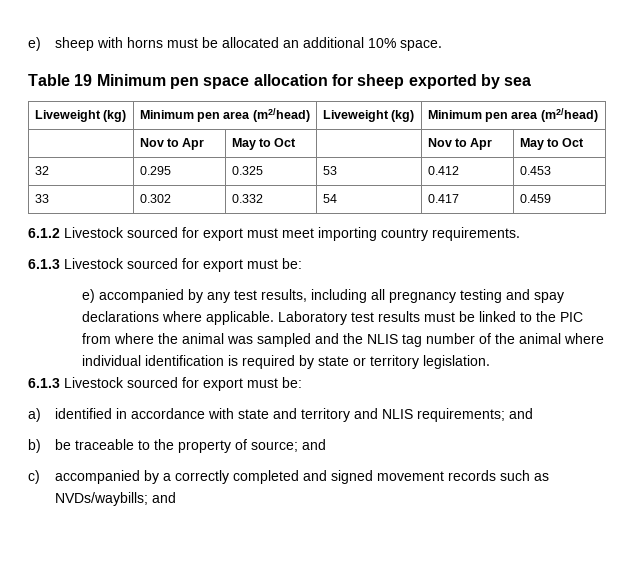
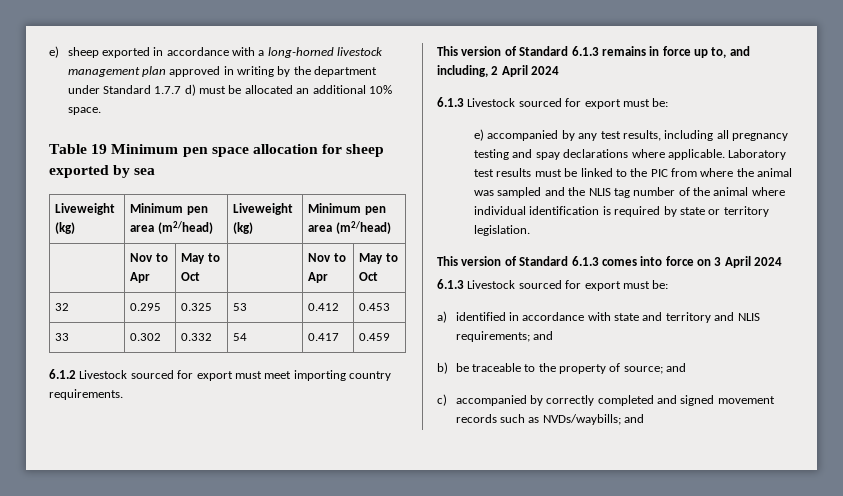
- e) sheep with horns must be allocated an additional 10% space.
+ e) sheep exported in accordance with a long-horned livestock management plan approved in writing by the department under Standard 1.7.7 d) must be allocated an additional 10% space.
+ This version of Standard 6.1.3 remains in force up to, and including, 2 April 2024
+ This version of Standard 6.1.3 comes into force on 3 April 2024
- c) accompanied by a correctly completed and signed movement records such as NVDs/waybills; and
+ c) accompanied by correctly completed and signed movement records such as NVDs/waybills; and

